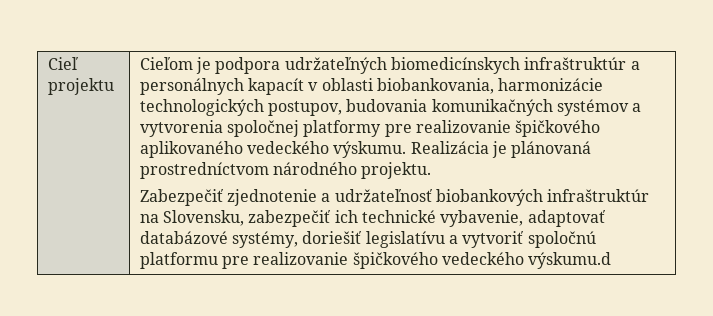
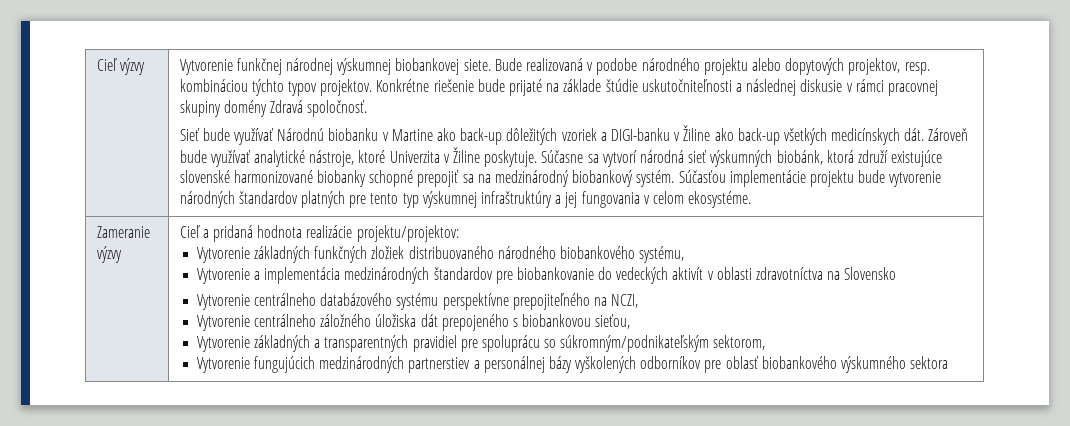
- Cieľ projektu | Cieľom je podpora udržateľných biomedicínskych infraštruktúr a personálnych kapacít v oblasti biobankovania, harmonizácie technologických postupov, budovania komunikačných systémov a vytvorenia spoločnej platformy pre realizovanie špičkového aplikovaného vedeckého výskumu. Realizácia je plánovaná prostredníctvom národného projektu.
- Zabezpečiť zjednotenie a udržateľnosť biobankových infraštruktúr na Slovensku, zabezpečiť ich technické vybavenie, adaptovať databázové systémy, doriešiť legislatívu a vytvoriť spoločnú platformu pre realizovanie špičkového vedeckého výskumu.d
+ Cieľ výzvy | Vytvorenie funkčnej národnej výskumnej biobankovej siete. Bude realizovaná v podobe národného projektu alebo dopytových projektov, resp. kombináciou týchto typov projektov. Konkrétne riešenie bude prijaté na základe štúdie uskutočniteľnosti a následnej diskusie v rámci pracovnej skupiny domény Zdravá spoločnosť.
+ Sieť bude využívať Národnú biobanku v Martine ako back-up dôležitých vzoriek a DIGI-banku v Žiline ako back-up všetkých medicínskych dát. Zároveň bude využívať analytické nástroje, ktoré Univerzita v Žiline poskytuje. Súčasne sa vytvorí národná sieť výskumných biobánk, ktorá združí existujúce slovenské harmonizované biobanky schopné prepojiť sa na medzinárodný biobankový systém. Súčasťou implementácie projektu bude vytvorenie národných štandardov platných pre tento typ výskumnej infraštruktúry a jej fungovania v celom ekosystéme.
+ Zameranie výzvy | Cieľ a pridaná hodnota realizácie projektu/projektov:
+ Vytvorenie základných funkčných zložiek distribuovaného národného biobankového systému,
+ Vytvorenie a implementácia medzinárodných štandardov pre biobankovanie do vedeckých aktivít v oblasti zdravotníctva na Slovensko
+ Vytvorenie centrálneho databázového systému perspektívne prepojiteľného na NCZI,
+ Vytvorenie centrálneho záložného úložiska dát prepojeného s biobankovou sieťou,
+ Vytvorenie základných a transparentných pravidiel pre spoluprácu so súkromným/podnikateľským sektorom,
+ Vytvorenie fungujúcich medzinárodných partnerstiev a personálnej bázy vyškolených odborníkov pre oblasť biobankového výskumného sektora

